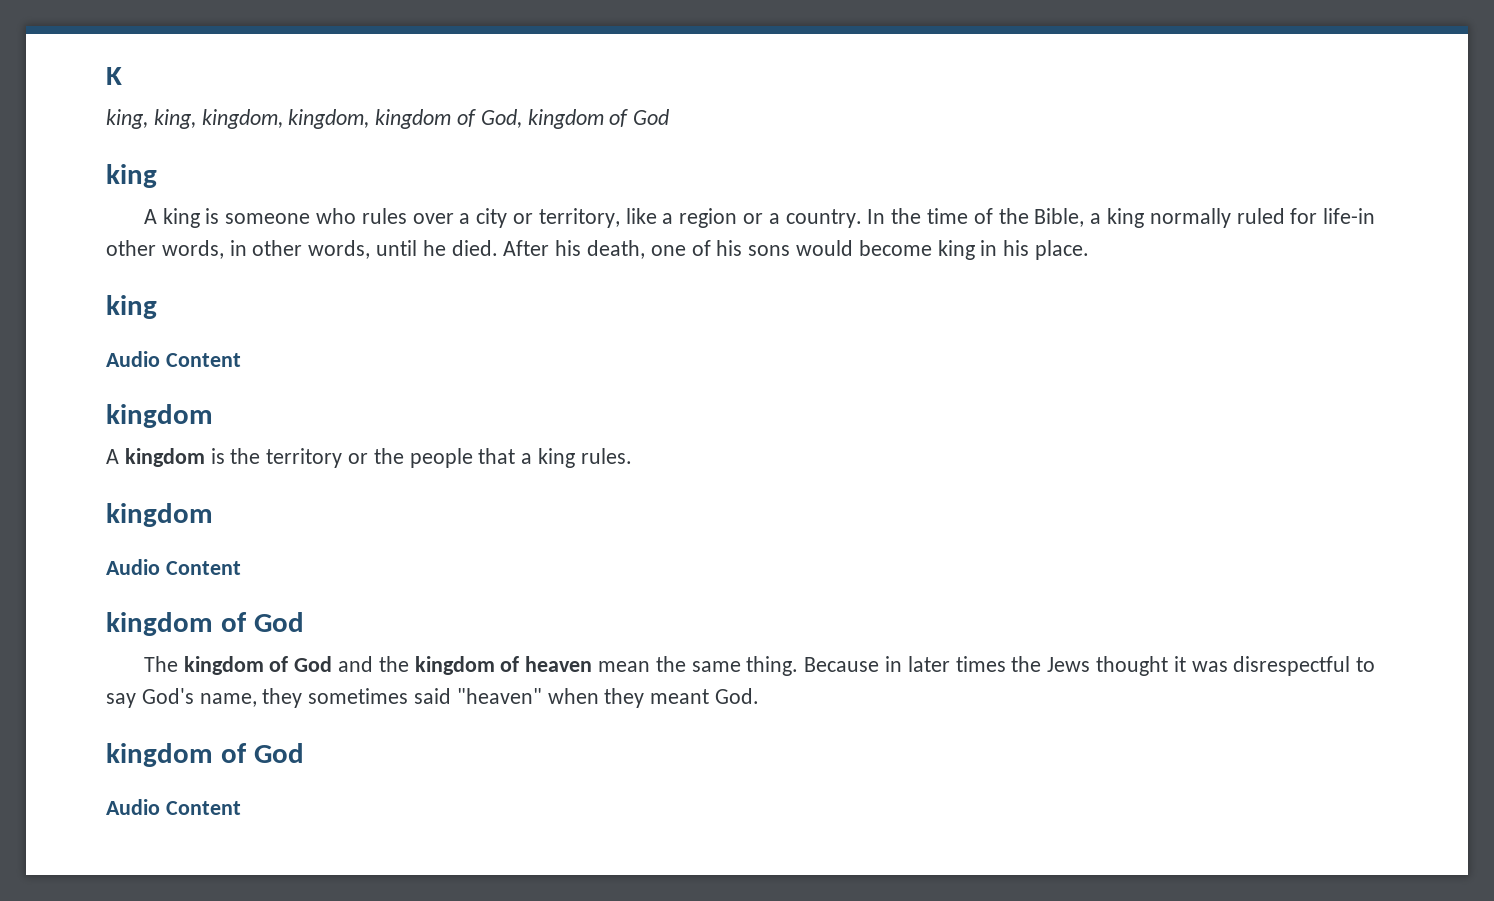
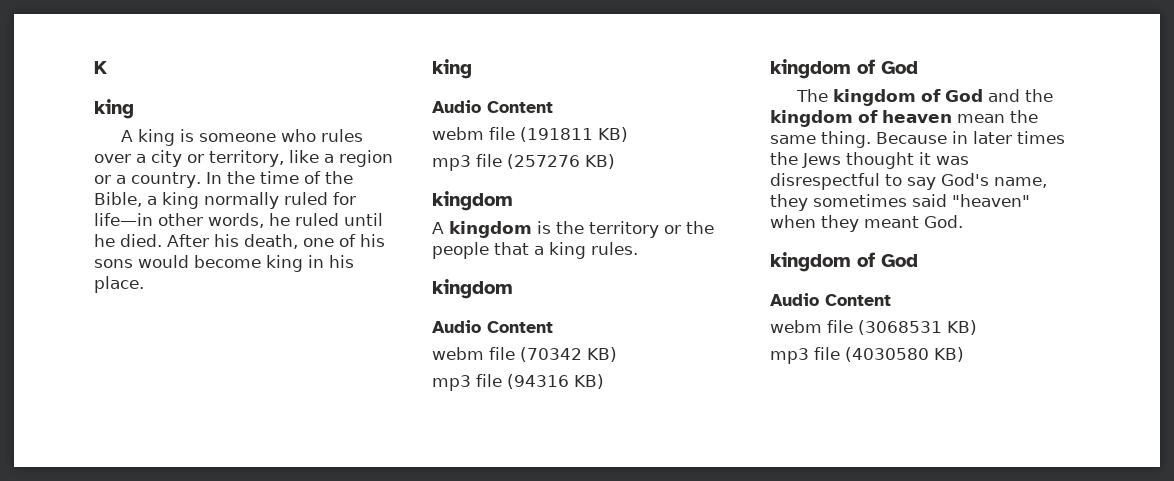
- king, king, kingdom, kingdom, kingdom of God, kingdom of God
- In the time of the Bible, a king normally ruled for life-in other words, in other words, until he died.
+ In the time of the Bible, a king normally ruled for life—in other words, he ruled until he died.
+ webm file (191811 KB)
+ mp3 file (257276 KB)
+ webm file (70342 KB)
+ mp3 file (94316 KB)
+ webm file (3068531 KB)
+ mp3 file (4030580 KB)

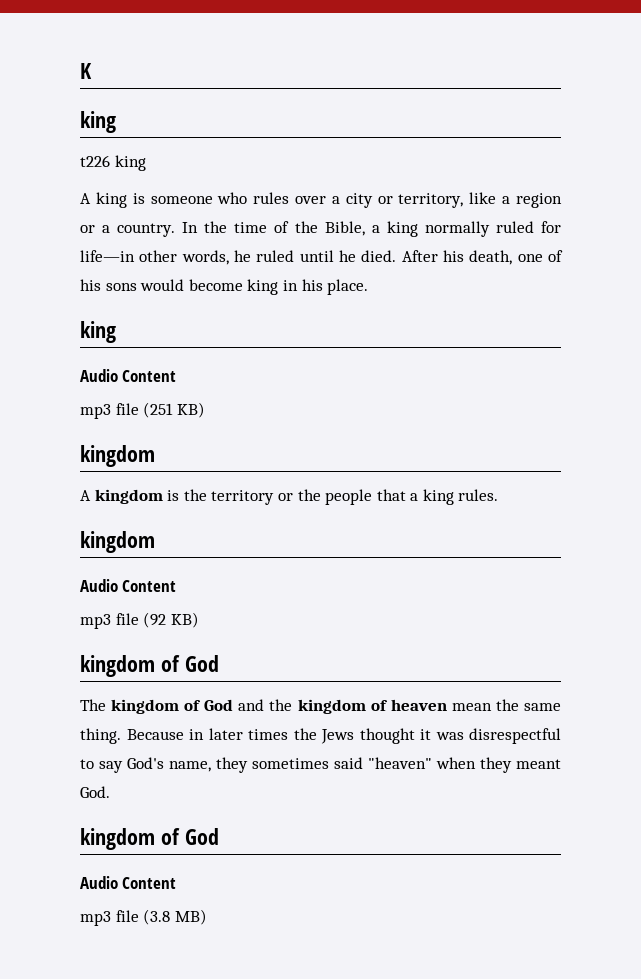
+ t226 king
- webm file (191811 KB)
- mp3 file (257276 KB)
+ mp3 file (251 KB)
- webm file (70342 KB)
- mp3 file (94316 KB)
+ mp3 file (92 KB)
- webm file (3068531 KB)
- mp3 file (4030580 KB)
+ mp3 file (3.8 MB)

